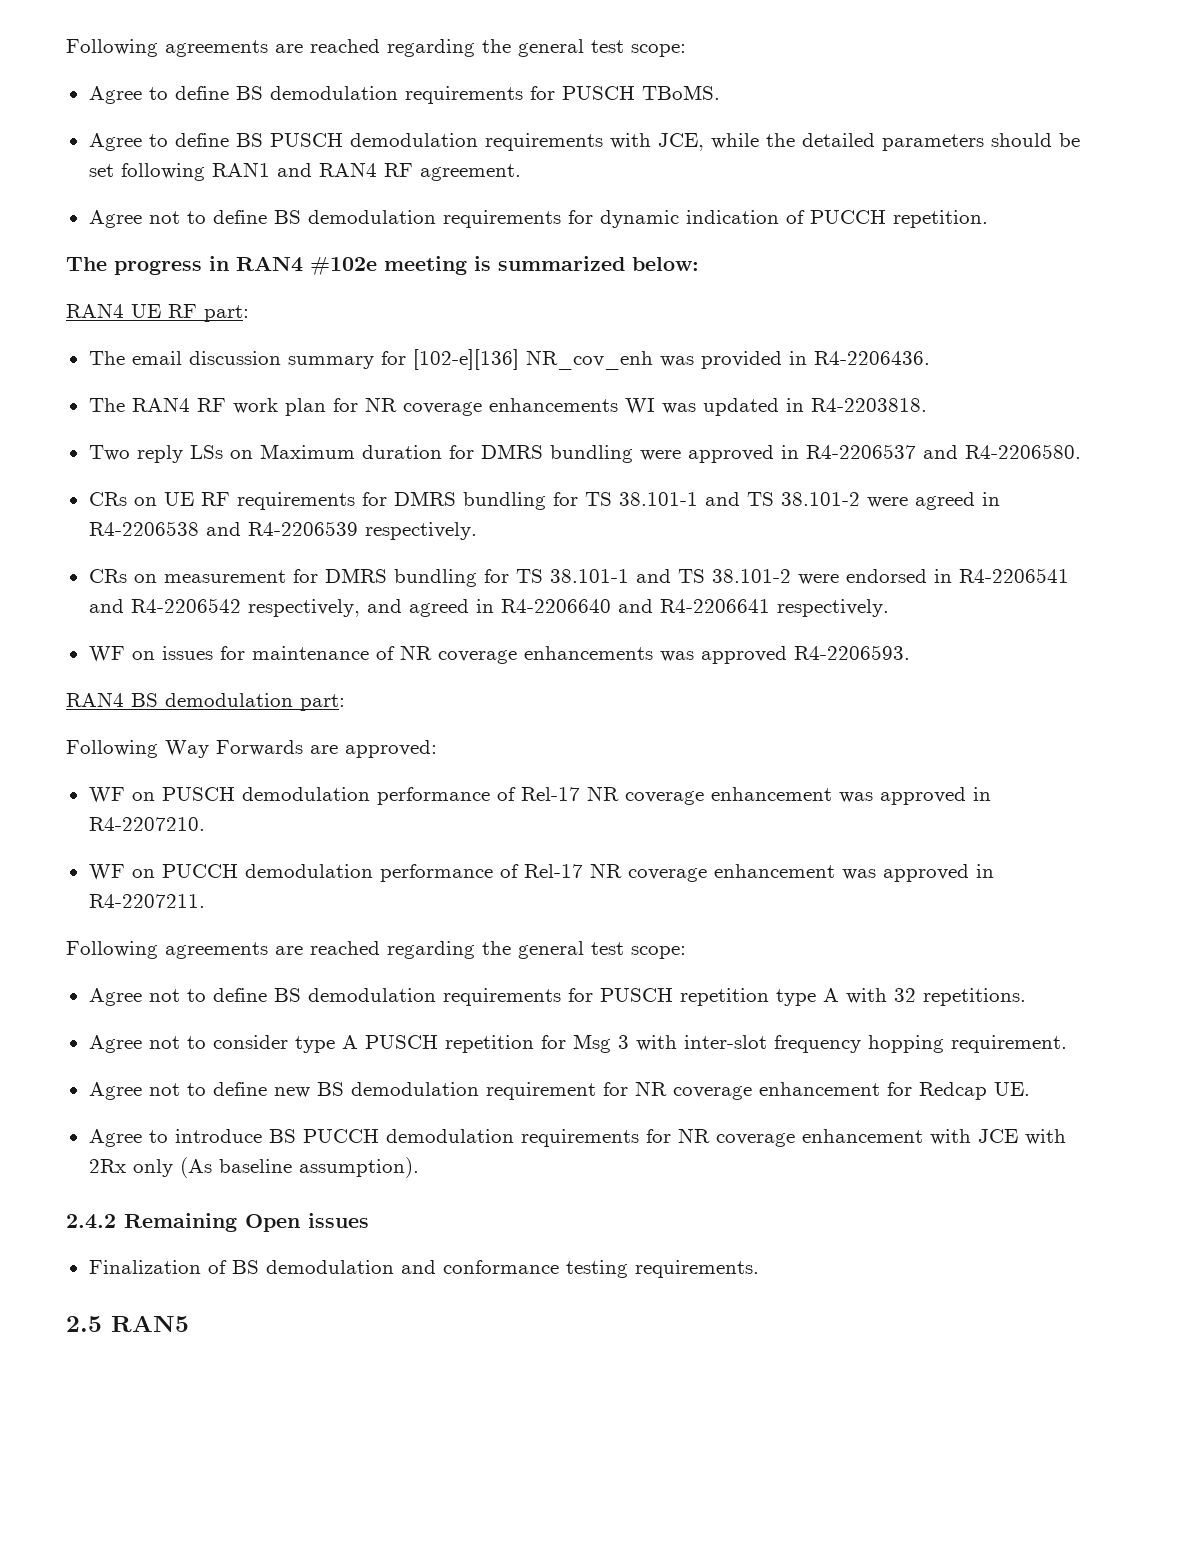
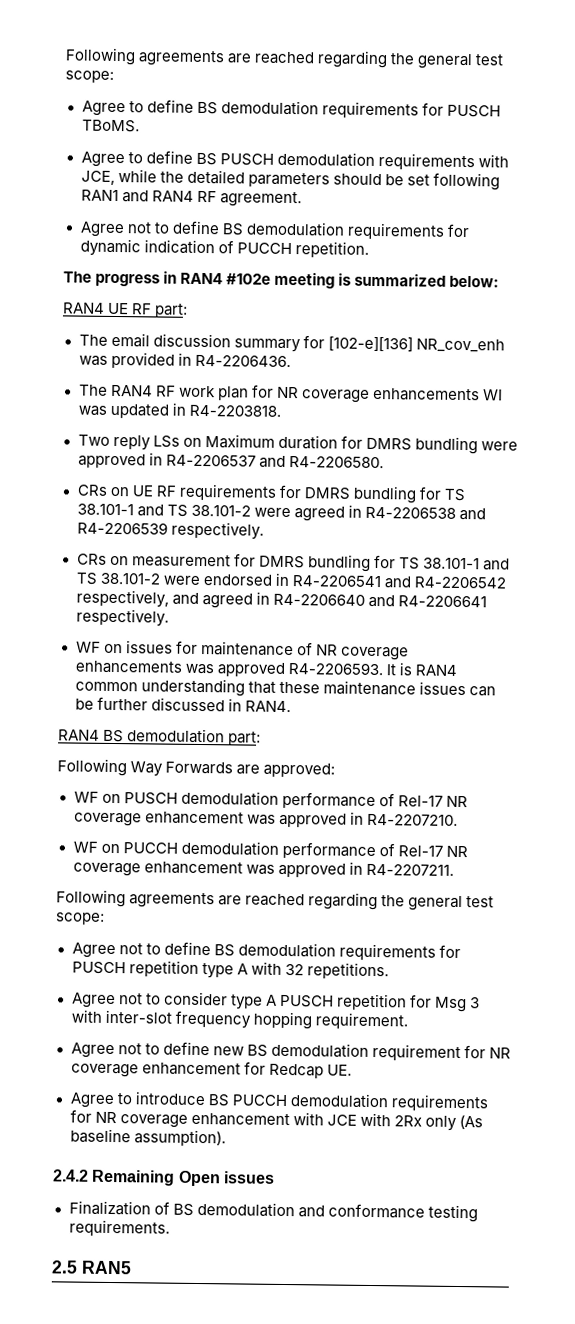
+ It is RAN4 common understanding that these maintenance issues can be further discussed in RAN4.

